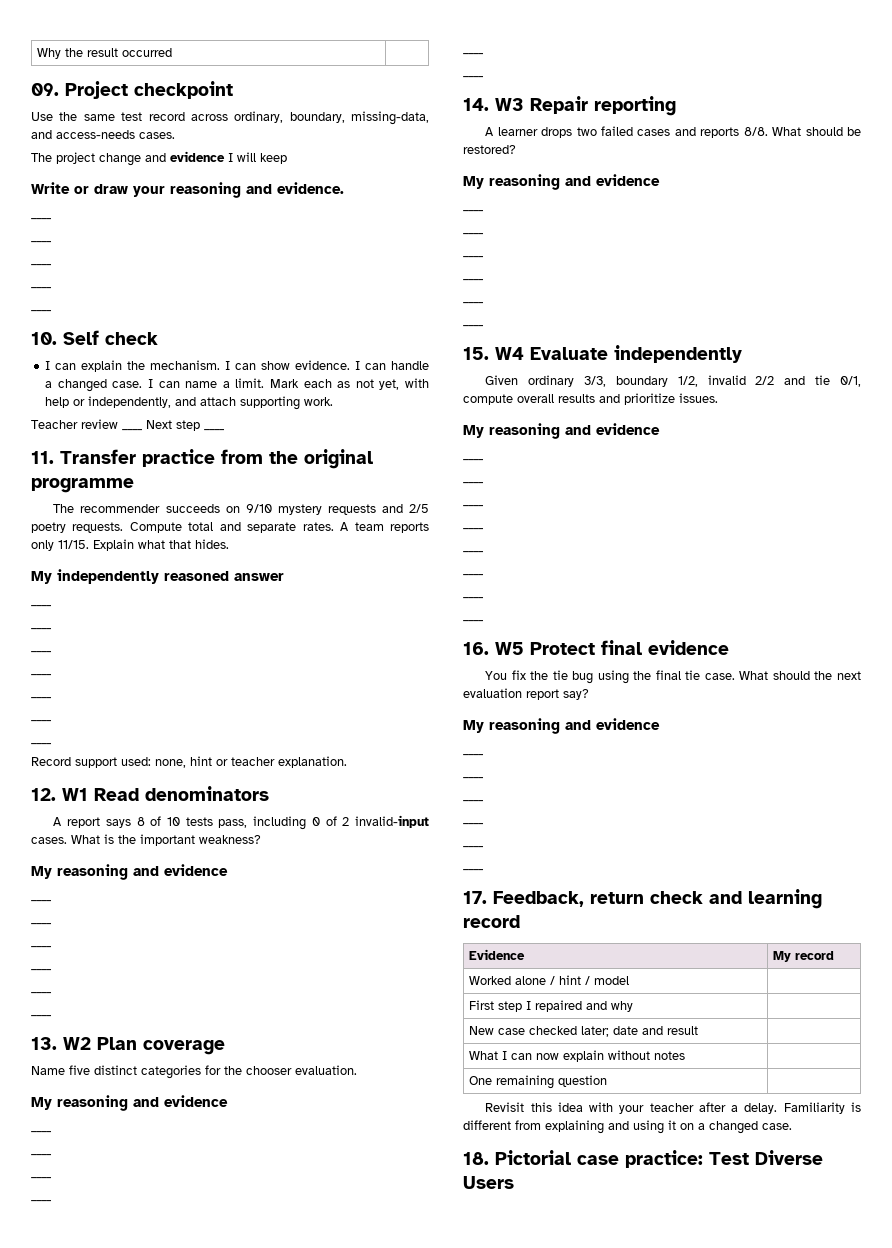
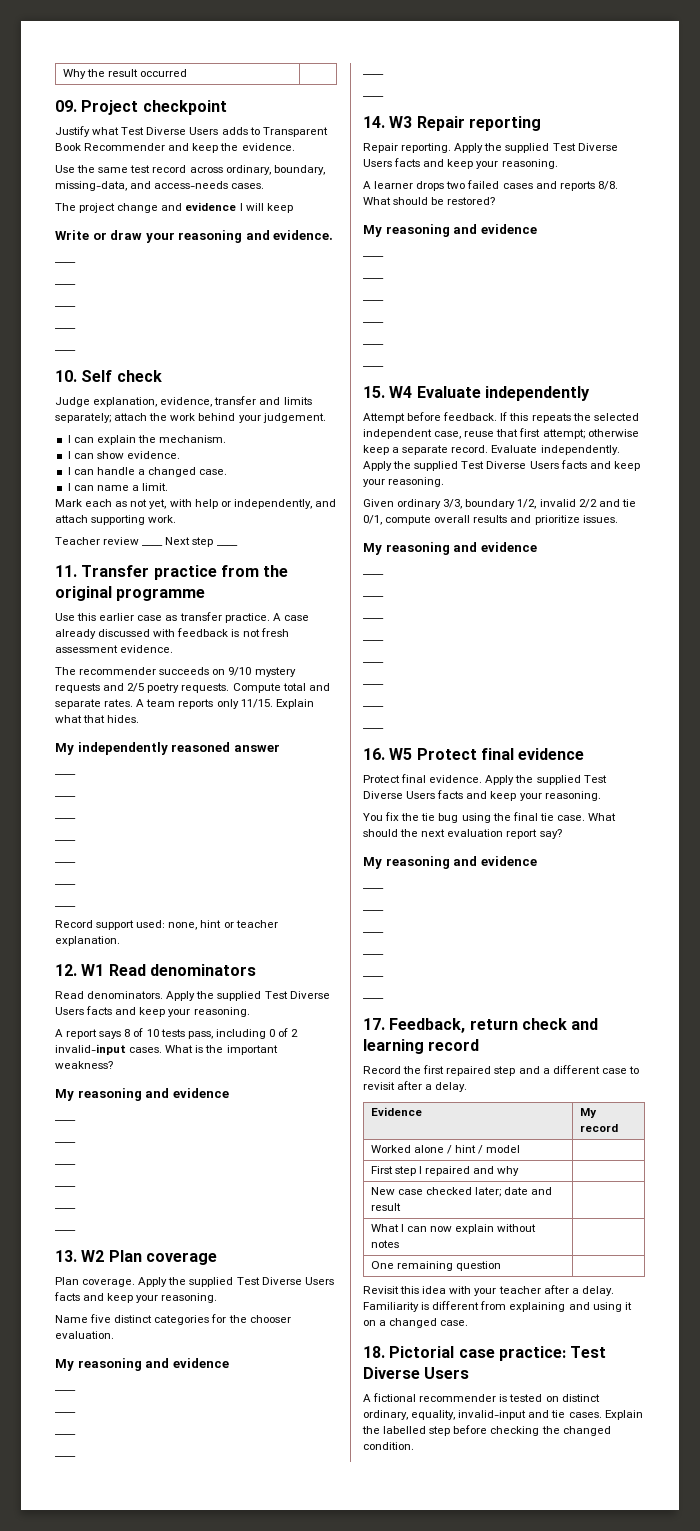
+ Justify what Test Diverse Users adds to Transparent Book Recommender and keep the evidence.
+ Judge explanation, evidence, transfer and limits separately; attach the work behind your judgement.
- I can explain the mechanism. I can show evidence. I can handle a changed case. I can name a limit. Mark each as not yet, with help or independently, and attach supporting work.
+ I can explain the mechanism.
+ I can show evidence.
+ I can handle a changed case.
+ I can name a limit.
+ Mark each as not yet, with help or independently, and attach supporting work.
+ Use this earlier case as transfer practice. A case already discussed with feedback is not fresh assessment evidence.
+ Read denominators. Apply the supplied Test Diverse Users facts and keep your reasoning.
+ Plan coverage. Apply the supplied Test Diverse Users facts and keep your reasoning.
+ Repair reporting. Apply the supplied Test Diverse Users facts and keep your reasoning.
+ Attempt before feedback. If this repeats the selected independent case, reuse that first attempt; otherwise keep a separate record. Evaluate independently. Apply the supplied Test Diverse Users facts and keep your reasoning.
+ Protect final evidence. Apply the supplied Test Diverse Users facts and keep your reasoning.
+ Record the first repaired step and a different case to revisit after a delay.
+ A fictional recommender is tested on distinct ordinary, equality, invalid-input and tie cases. Explain the labelled step before checking the changed condition.

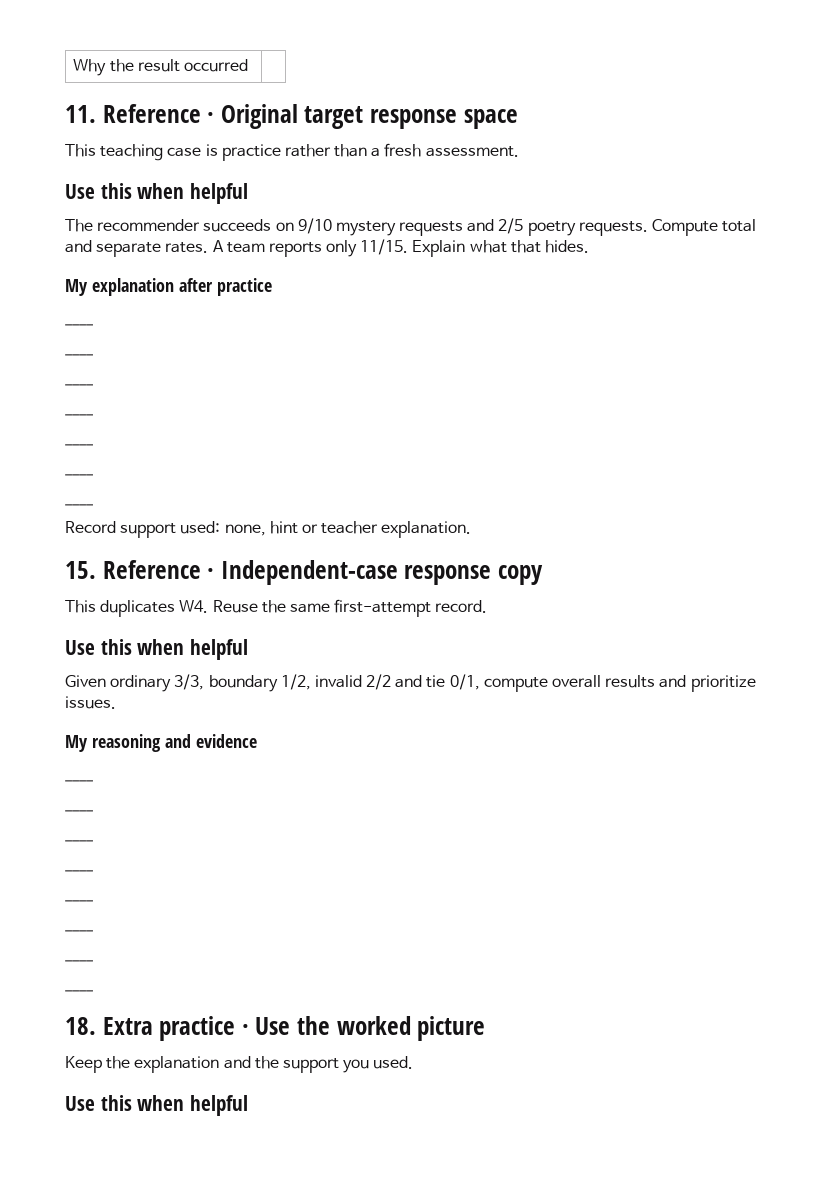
- 09. Project checkpoint
- Justify what Test Diverse Users adds to Transparent Book Recommender and keep the evidence.
- Use the same test record across ordinary, boundary, missing-data, and access-needs cases.
- The project change and evidence I will keep
- Write or draw your reasoning and evidence.
- ____
- ____
- ____
- ____
- ____
- 10. Self check
- Judge explanation, evidence, transfer and limits separately; attach the work behind your judgement.
- I can explain the mechanism.
- I can show evidence.
- I can handle a changed case.
- I can name a limit.
- Mark each as not yet, with help or independently, and attach supporting work.
- Teacher review ____ Next step ____
- 11. Transfer practice from the original programme
- Use this earlier case as transfer practice. A case already discussed with feedback is not fresh assessment evidence.
+ 11. Reference · Original target response space
+ This teaching case is practice rather than a fresh assessment.
+ Use this when helpful
- My independently reasoned answer
+ My explanation after practice
- 12. W1 Read denominators
- Read denominators. Apply the supplied Test Diverse Users facts and keep your reasoning.
- A report says 8 of 10 tests pass, including 0 of 2 invalid-input cases. What is the important weakness?
- My reasoning and evidence
- ____
- ____
- ____
- ____
- ____
- ____
- 13. W2 Plan coverage
- Plan coverage. Apply the supplied Test Diverse Users facts and keep your reasoning.
- Name five distinct categories for the chooser evaluation.
- My reasoning and evidence
- ____
- ____
- ____
- ____
- ____
- ____
- 14. W3 Repair reporting
- Repair reporting. Apply the supplied Test Diverse Users facts and keep your reasoning.
- A learner drops two failed cases and reports 8/8. What should be restored?
- My reasoning and evidence
- ____
- ____
- ____
- ____
- ____
- ____
- 15. W4 Evaluate independently
- Attempt before feedback. If this repeats the selected independent case, reuse that first attempt; otherwise keep a separate record. Evaluate independently. Apply the supplied Test Diverse Users facts and keep your reasoning.
+ 15. Reference · Independent-case response copy
+ This duplicates W4. Reuse the same first-attempt record.
+ Use this when helpful
- 16. W5 Protect final evidence
- Protect final evidence. Apply the supplied Test Diverse Users facts and keep your reasoning.
- You fix the tie bug using the final tie case. What should the next evaluation report say?
- My reasoning and evidence
- ____
- ____
- ____
- ____
- ____
- ____
- 17. Feedback, return check and learning record
- Record the first repaired step and a different case to revisit after a delay.
- Evidence | My record
- Worked alone / hint / model |
- First step I repaired and why |
- New case checked later; date and result |
- What I can now explain without notes |
- One remaining question |
- Revisit this idea with your teacher after a delay. Familiarity is different from explaining and using it on a changed case.
- 18. Pictorial case practice: Test Diverse Users
- A fictional recommender is tested on distinct ordinary, equality, invalid-input and tie cases. Explain the labelled step before checking the changed condition.
+ 18. Extra practice · Use the worked picture
+ Keep the explanation and the support you used.
+ Use this when helpful

